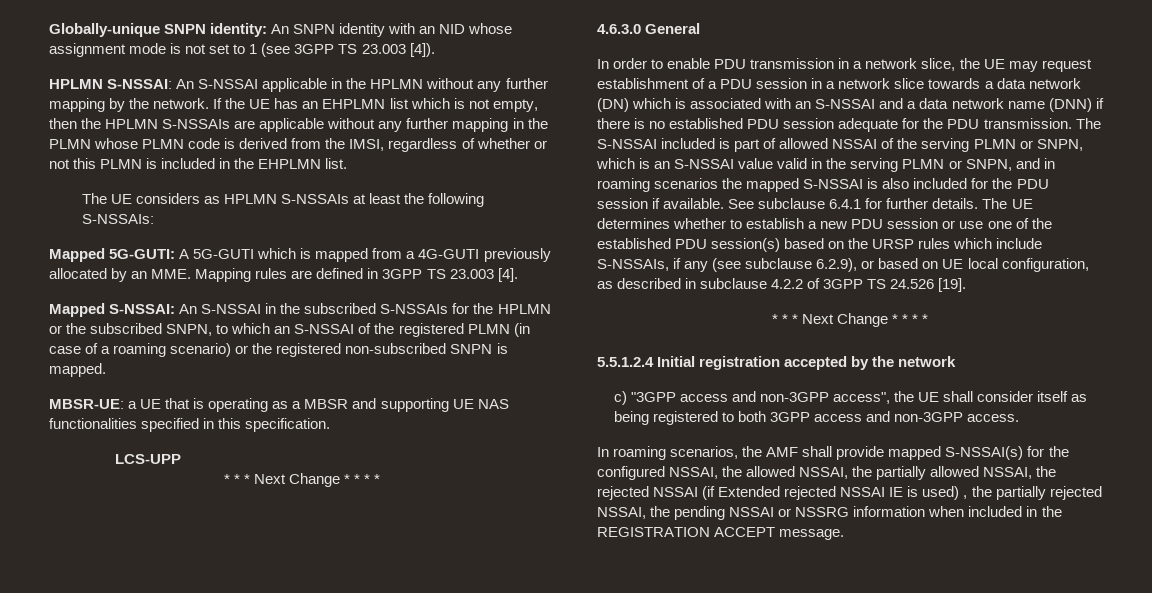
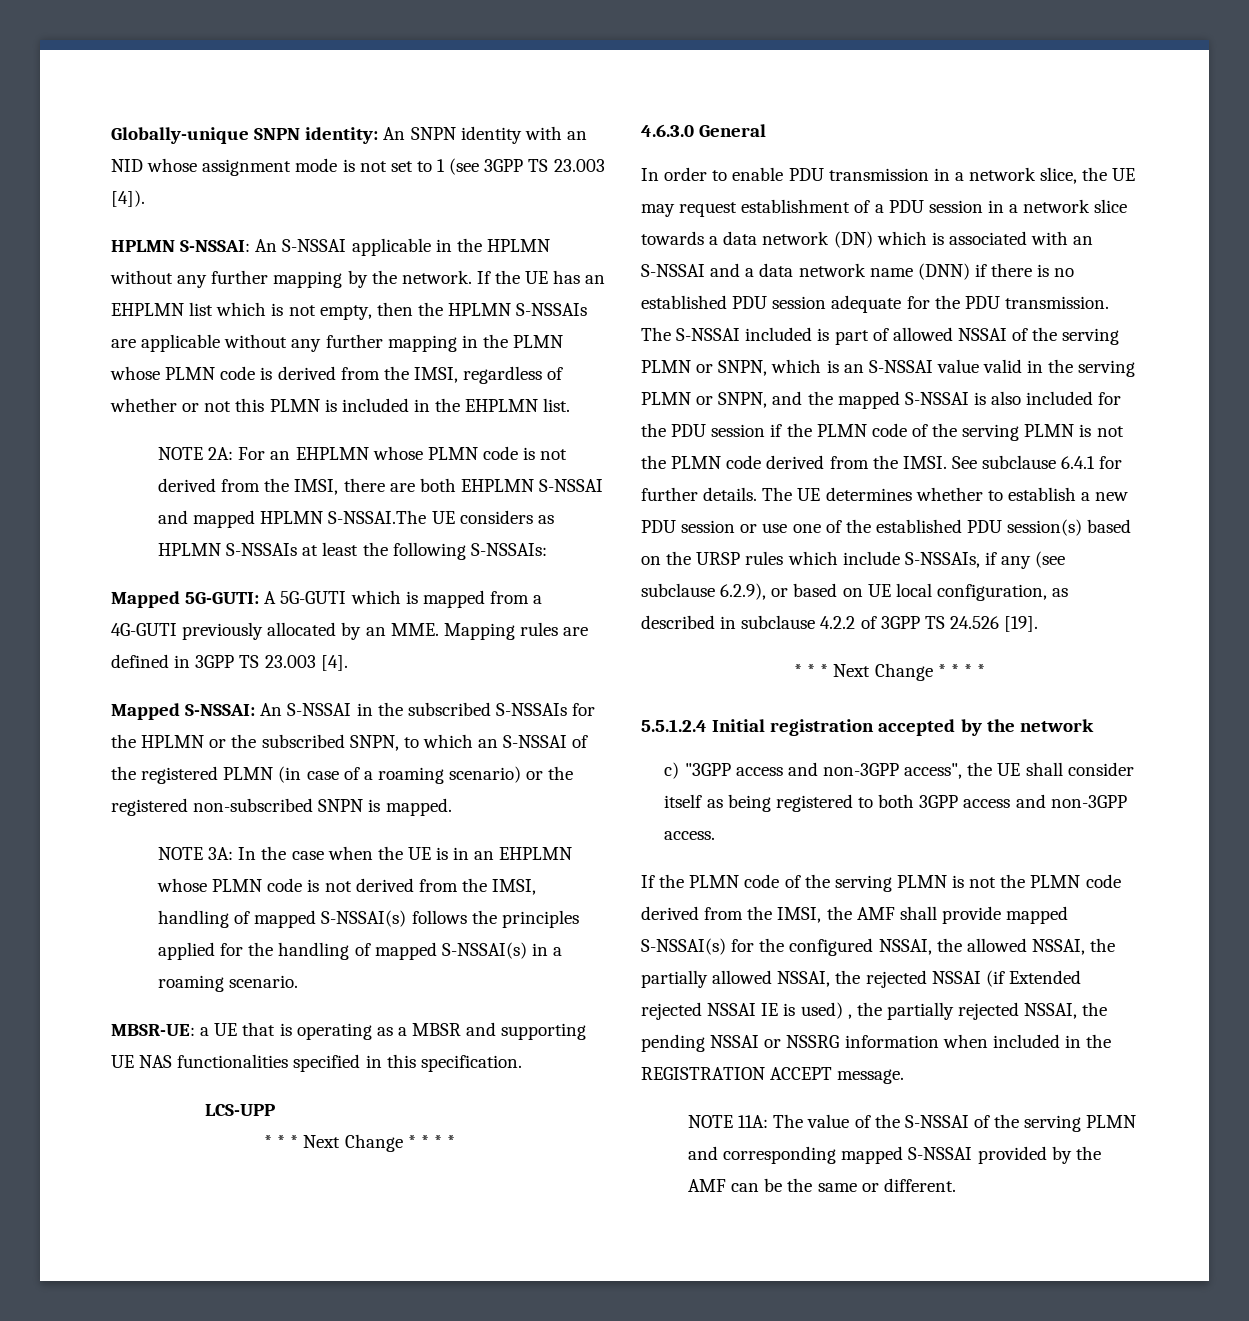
- The UE considers as HPLMN S-NSSAIs at least the following S-NSSAIs:
+ NOTE 2A: For an EHPLMN whose PLMN code is not derived from the IMSI, there are both EHPLMN S-NSSAI and mapped HPLMN S-NSSAI.The UE considers as HPLMN S-NSSAIs at least the following S-NSSAIs:
+ NOTE 3A: In the case when the UE is in an EHPLMN whose PLMN code is not derived from the IMSI, handling of mapped S-NSSAI(s) follows the principles applied for the handling of mapped S-NSSAI(s) in a roaming scenario.
- The S-NSSAI included is part of allowed NSSAI of the serving PLMN or SNPN, which is an S-NSSAI value valid in the serving PLMN or SNPN, and in roaming scenarios the mapped S-NSSAI is also included for the PDU session if available.
+ The S-NSSAI included is part of allowed NSSAI of the serving PLMN or SNPN, which is an S-NSSAI value valid in the serving PLMN or SNPN, and the mapped S-NSSAI is also included for the PDU session if the PLMN code of the serving PLMN is not the PLMN code derived from the IMSI.
- In roaming scenarios, the AMF shall provide mapped S-NSSAI(s) for the configured NSSAI, the allowed NSSAI, the partially allowed NSSAI, the rejected NSSAI (if Extended rejected NSSAI IE is used) , the partially rejected NSSAI, the pending NSSAI or NSSRG information when included in the REGISTRATION ACCEPT message.
+ If the PLMN code of the serving PLMN is not the PLMN code derived from the IMSI, the AMF shall provide mapped S-NSSAI(s) for the configured NSSAI, the allowed NSSAI, the partially allowed NSSAI, the rejected NSSAI (if Extended rejected NSSAI IE is used) , the partially rejected NSSAI, the pending NSSAI or NSSRG information when included in the REGISTRATION ACCEPT message.
+ NOTE 11A: The value of the S-NSSAI of the serving PLMN and corresponding mapped S-NSSAI provided by the AMF can be the same or different.

